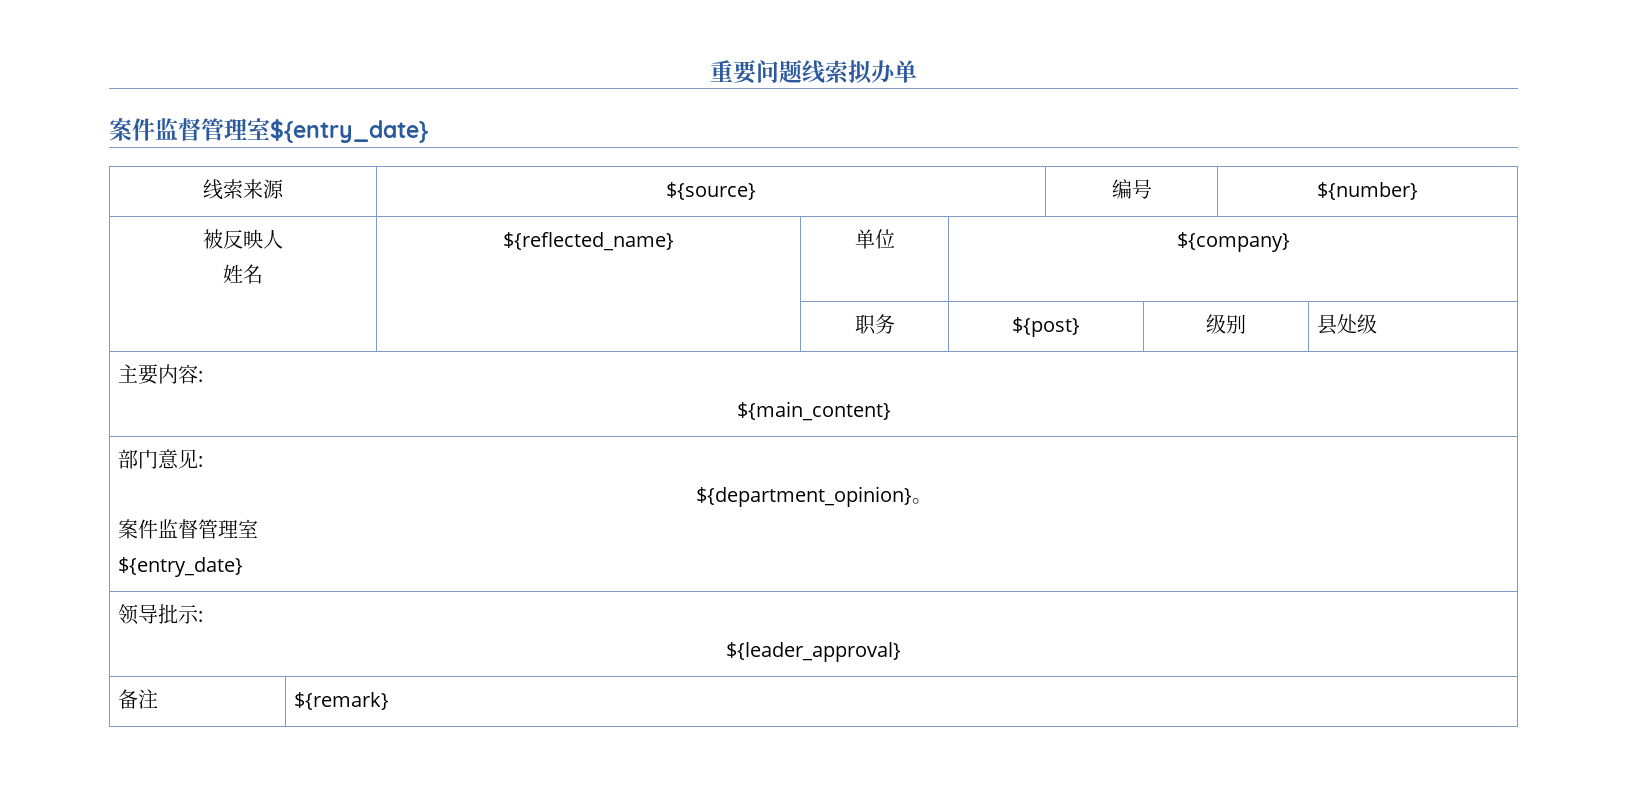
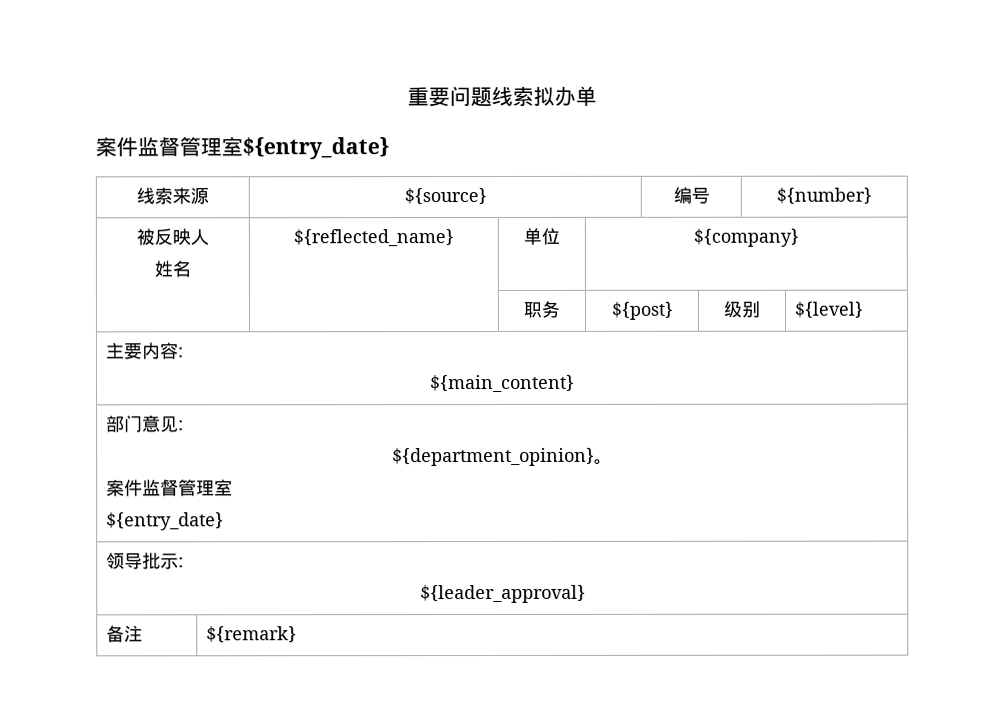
- | | 职务 | ${post} | 级别 | 县处级
+ | | 职务 | ${post} | 级别 | ${level}

